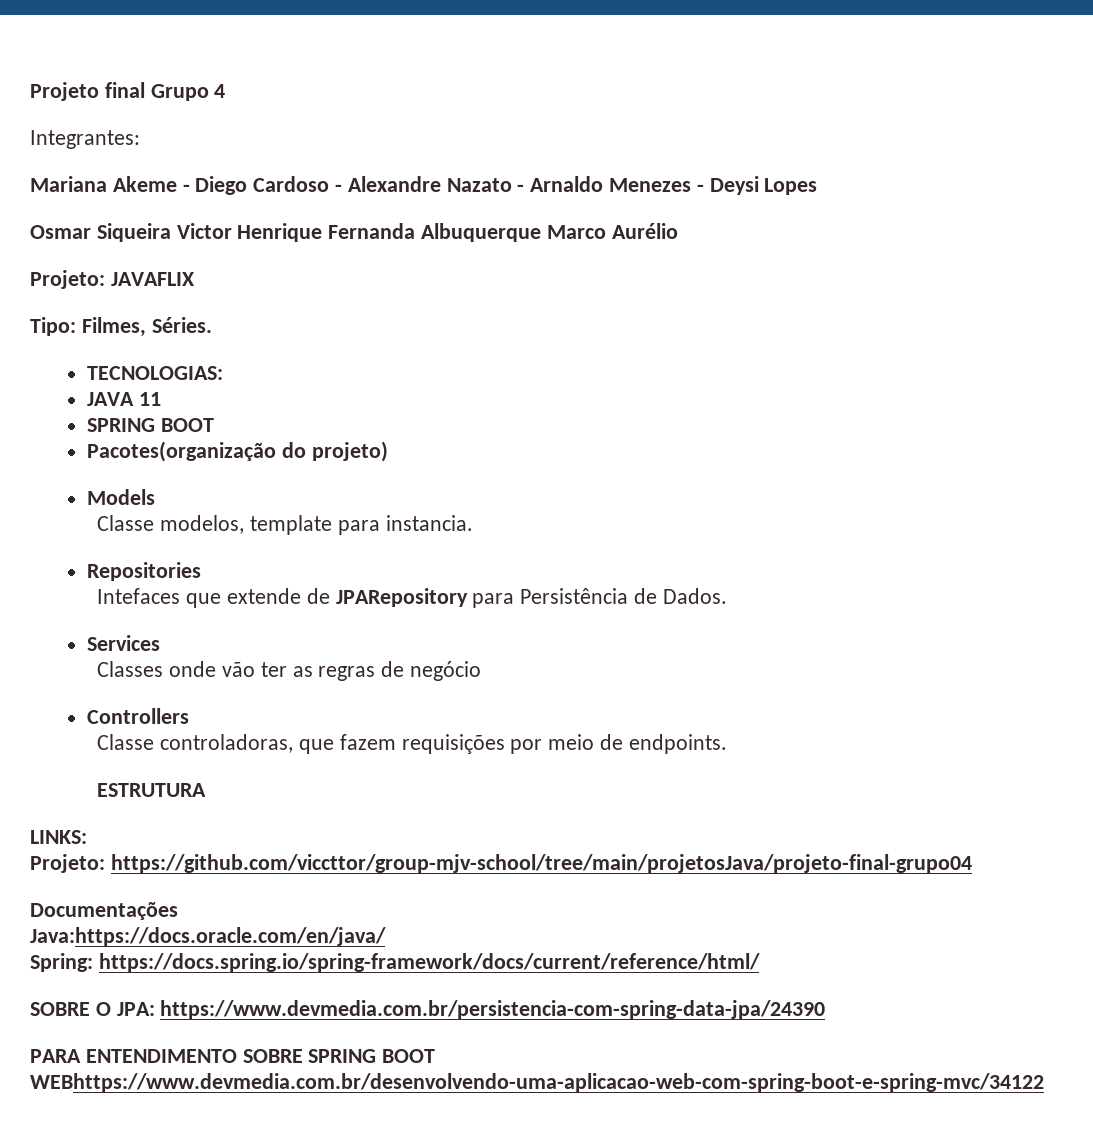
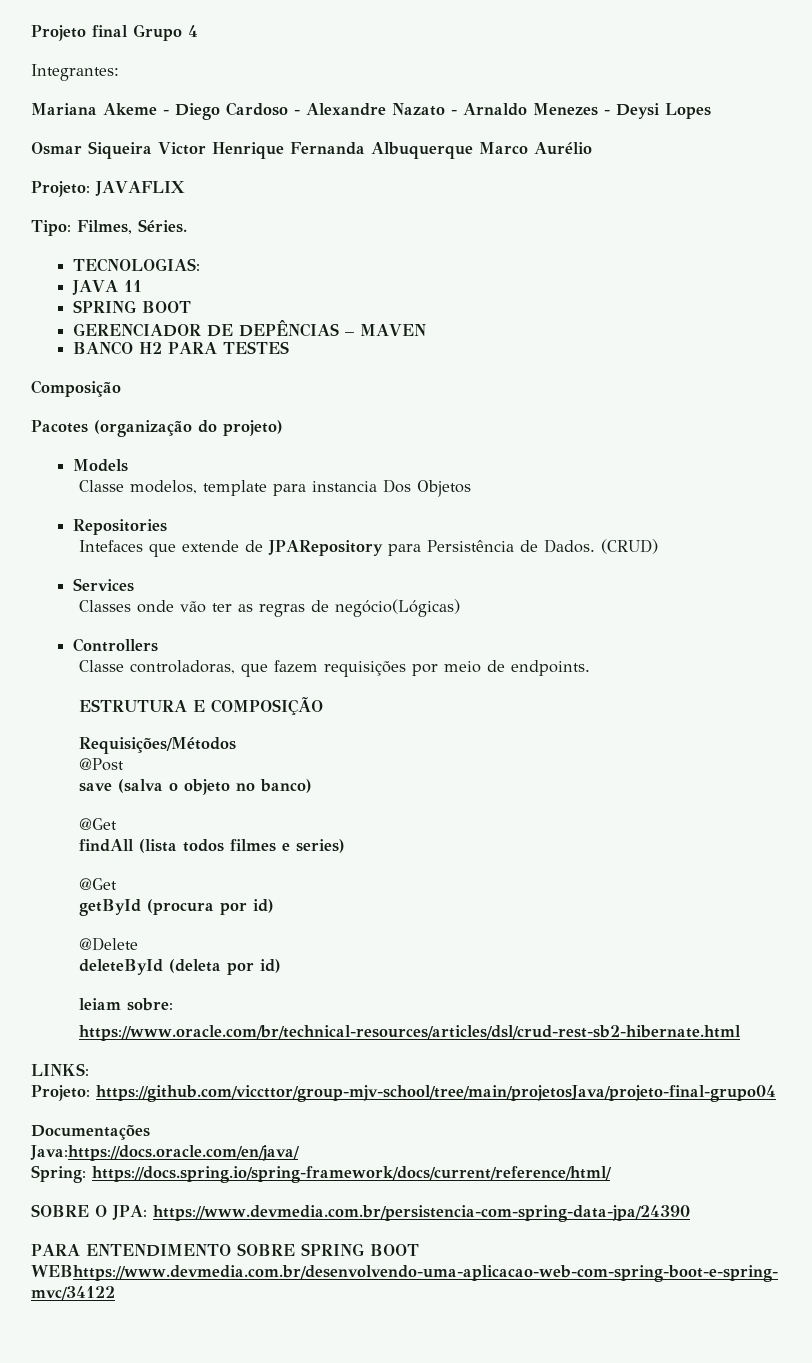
- Pacotes(organização do projeto)
+ GERENCIADOR DE DEPÊNCIAS – MAVEN
+ BANCO H2 PARA TESTES
+ Composição
+ Pacotes (organização do projeto)
- Classe modelos, template para instancia.
+ Classe modelos, template para instancia Dos Objetos
+ (CRUD)
- Classes onde vão ter as regras de negócio
+ Classes onde vão ter as regras de negócio(Lógicas)
- ESTRUTURA
+ ESTRUTURA E COMPOSIÇÃO
+ Requisições/Métodos
+ @Post
+ save (salva o objeto no banco)
+ @Get
+ findAll (lista todos filmes e series)
+ @Get
+ getById (procura por id)
+ @Delete
+ deleteById (deleta por id)
+ leiam sobre:
+ https://www.oracle.com/br/technical-resources/articles/dsl/crud-rest-sb2-hibernate.html

